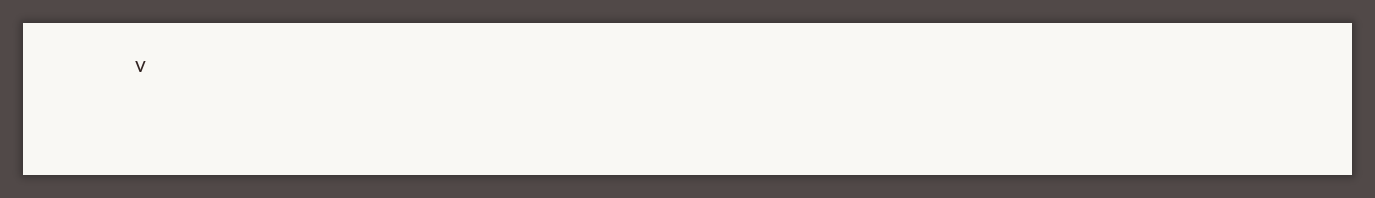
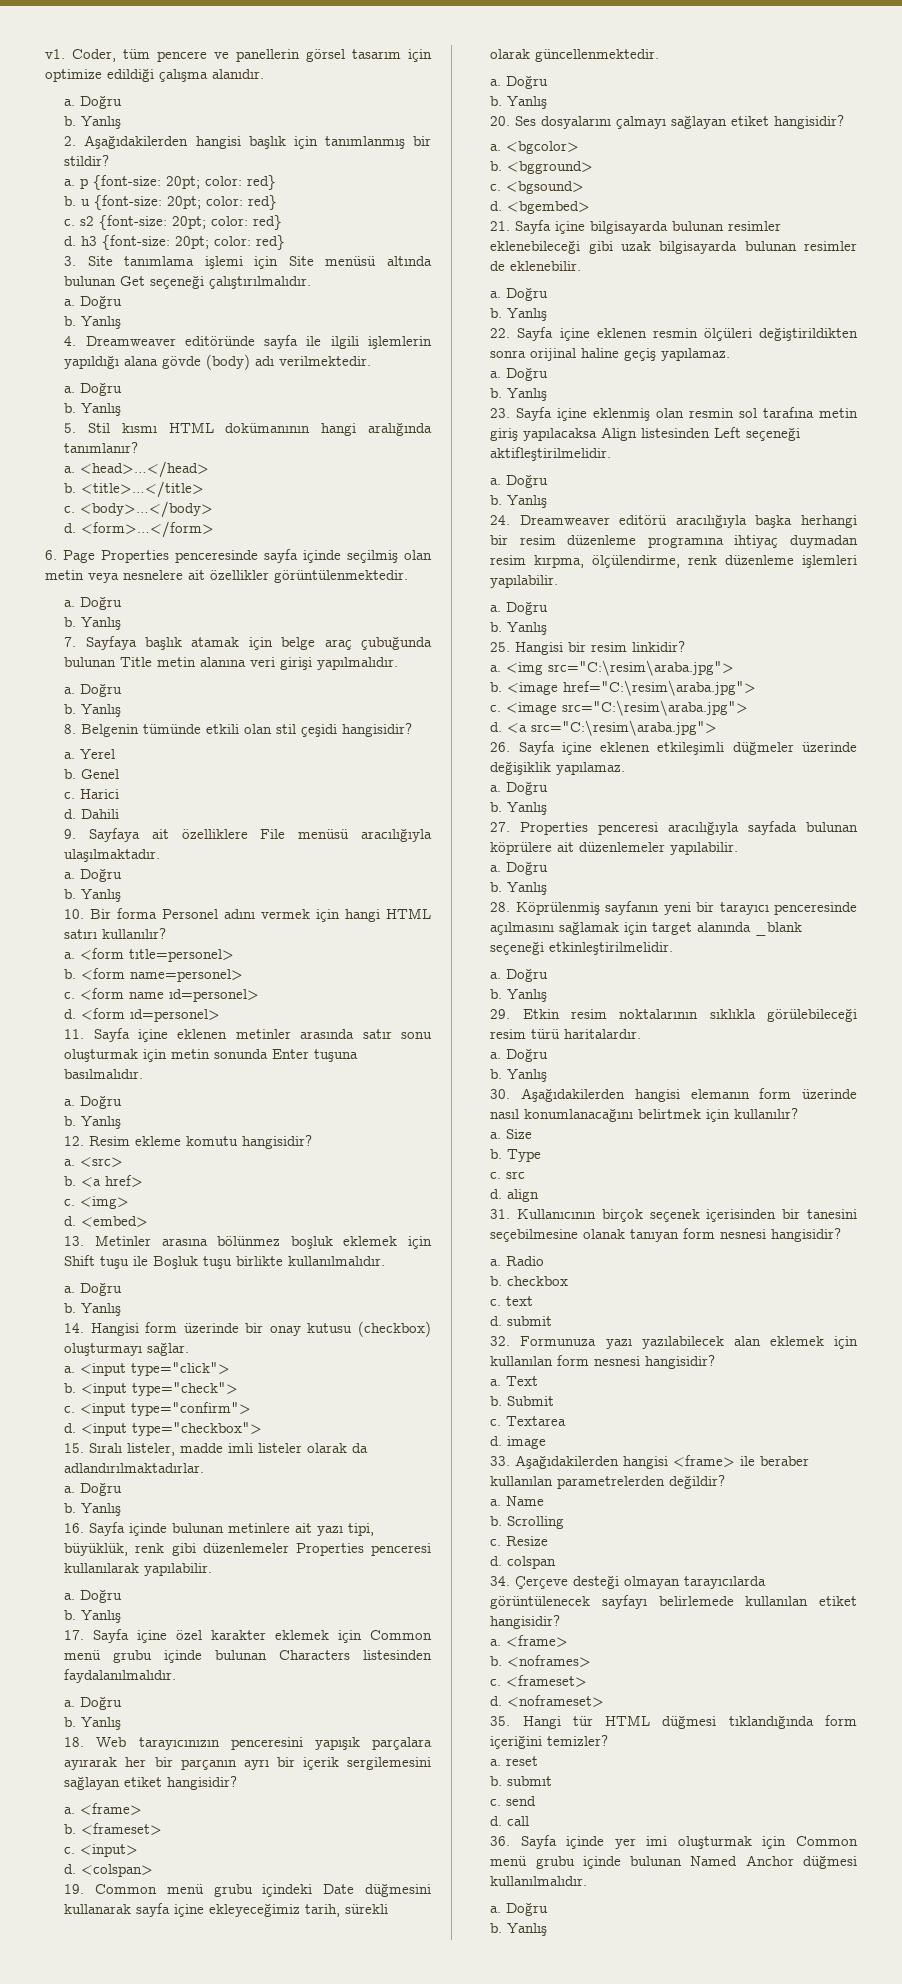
- v
+ v1. Coder, tüm pencere ve panellerin görsel tasarım için optimize edildiği çalışma alanıdır.
+ a. Doğru
+ b. Yanlış
+ 2. Aşağıdakilerden hangisi başlık için tanımlanmış bir stildir?
+ a. p {font-size: 20pt; color: red}
+ b. u {font-size: 20pt; color: red}
+ c. s2 {font-size: 20pt; color: red}
+ d. h3 {font-size: 20pt; color: red}
+ 3. Site tanımlama işlemi için Site menüsü altında bulunan Get seçeneği çalıştırılmalıdır.
+ a. Doğru
+ b. Yanlış
+ 4. Dreamweaver editöründe sayfa ile ilgili işlemlerin yapıldığı alana gövde (body) adı verilmektedir.
+ a. Doğru
+ b. Yanlış
+ 5. Stil kısmı HTML dokümanının hangi aralığında tanımlanır?
+ a. <head>…</head>
+ b. <title>…</title>
+ c. <body>…</body>
+ d. <form>…</form>
+ 6. Page Properties penceresinde sayfa içinde seçilmiş olan metin veya nesnelere ait özellikler görüntülenmektedir.
+ a. Doğru
+ b. Yanlış
+ 7. Sayfaya başlık atamak için belge araç çubuğunda bulunan Title metin alanına veri girişi yapılmalıdır.
+ a. Doğru
+ b. Yanlış
+ 8. Belgenin tümünde etkili olan stil çeşidi hangisidir?
+ a. Yerel
+ b. Genel
+ c. Harici
+ d. Dahili
+ 9. Sayfaya ait özelliklere File menüsü aracılığıyla ulaşılmaktadır.
+ a. Doğru
+ b. Yanlış
+ 10. Bir forma Personel adını vermek için hangi HTML satırı kullanılır?
+ a. <form tıtle=personel>
+ b. <form name=personel>
+ c. <form name ıd=personel>
+ d. <form ıd=personel>
+ 11. Sayfa içine eklenen metinler arasında satır sonu oluşturmak için metin sonunda Enter tuşuna basılmalıdır.
+ a. Doğru
+ b. Yanlış
+ 12. Resim ekleme komutu hangisidir?
+ a. <src>
+ b. <a href>
+ c. <img>
+ d. <embed>
+ 13. Metinler arasına bölünmez boşluk eklemek için Shift tuşu ile Boşluk tuşu birlikte kullanılmalıdır.
+ a. Doğru
+ b. Yanlış
+ 14. Hangisi form üzerinde bir onay kutusu (checkbox) oluşturmayı sağlar.
+ a. <input type="click">
+ b. <input type="check">
+ c. <input type="confirm">
+ d. <input type="checkbox">
+ 15. Sıralı listeler, madde imli listeler olarak da adlandırılmaktadırlar.
+ a. Doğru
+ b. Yanlış
+ 16. Sayfa içinde bulunan metinlere ait yazı tipi, büyüklük, renk gibi düzenlemeler Properties penceresi kullanılarak yapılabilir.
+ a. Doğru
+ b. Yanlış
+ 17. Sayfa içine özel karakter eklemek için Common menü grubu içinde bulunan Characters listesinden faydalanılmalıdır.
+ a. Doğru
+ b. Yanlış
+ 18. Web tarayıcınızın penceresini yapışık parçalara ayırarak her bir parçanın ayrı bir içerik sergilemesini sağlayan etiket hangisidir?
+ a. <frame>
+ b. <frameset>
+ c. <input>
+ d. <colspan>
+ 19. Common menü grubu içindeki Date düğmesini kullanarak sayfa içine ekleyeceğimiz tarih, sürekli olarak güncellenmektedir.
+ a. Doğru
+ b. Yanlış
+ 20. Ses dosyalarını çalmayı sağlayan etiket hangisidir?
+ a. <bgcolor>
+ b. <bgground>
+ c. <bgsound>
+ d. <bgembed>
+ 21. Sayfa içine bilgisayarda bulunan resimler eklenebileceği gibi uzak bilgisayarda bulunan resimler de eklenebilir.
+ a. Doğru
+ b. Yanlış
+ 22. Sayfa içine eklenen resmin ölçüleri değiştirildikten sonra orijinal haline geçiş yapılamaz.
+ a. Doğru
+ b. Yanlış
+ 23. Sayfa içine eklenmiş olan resmin sol tarafına metin giriş yapılacaksa Align listesinden Left seçeneği aktifleştirilmelidir.
+ a. Doğru
+ b. Yanlış
+ 24. Dreamweaver editörü aracılığıyla başka herhangi bir resim düzenleme programına ihtiyaç duymadan resim kırpma, ölçülendirme, renk düzenleme işlemleri yapılabilir.
+ a. Doğru
+ b. Yanlış
+ 25. Hangisi bir resim linkidir?
+ a. <img src="C:\resim\araba.jpg">
+ b. <image href="C:\resim\araba.jpg">
+ c. <image src="C:\resim\araba.jpg">
+ d. <a src="C:\resim\araba.jpg">
+ 26. Sayfa içine eklenen etkileşimli düğmeler üzerinde değişiklik yapılamaz.
+ a. Doğru
+ b. Yanlış
+ 27. Properties penceresi aracılığıyla sayfada bulunan köprülere ait düzenlemeler yapılabilir.
+ a. Doğru
+ b. Yanlış
+ 28. Köprülenmiş sayfanın yeni bir tarayıcı penceresinde açılmasını sağlamak için target alanında _blank seçeneği etkinleştirilmelidir.
+ a. Doğru
+ b. Yanlış
+ 29. Etkin resim noktalarının sıklıkla görülebileceği resim türü haritalardır.
+ a. Doğru
+ b. Yanlış
+ 30. Aşağıdakilerden hangisi elemanın form üzerinde nasıl konumlanacağını belirtmek için kullanılır?
+ a. Size
+ b. Type
+ c. src
+ d. align
+ 31. Kullanıcının birçok seçenek içerisinden bir tanesini seçebilmesine olanak tanıyan form nesnesi hangisidir?
+ a. Radio
+ b. checkbox
+ c. text
+ d. submit
+ 32. Formunuza yazı yazılabilecek alan eklemek için kullanılan form nesnesi hangisidir?
+ a. Text
+ b. Submit
+ c. Textarea
+ d. image
+ 33. Aşağıdakilerden hangisi <frame> ile beraber kullanılan parametrelerden değildir?
+ a. Name
+ b. Scrolling
+ c. Resize
+ d. colspan
+ 34. Çerçeve desteği olmayan tarayıcılarda görüntülenecek sayfayı belirlemede kullanılan etiket hangisidir?
+ a. <frame>
+ b. <noframes>
+ c. <frameset>
+ d. <noframeset>
+ 35. Hangi tür HTML düğmesi tıklandığında form içeriğini temizler?
+ a. reset
+ b. submıt
+ c. send
+ d. call
+ 36. Sayfa içinde yer imi oluşturmak için Common menü grubu içinde bulunan Named Anchor düğmesi kullanılmalıdır.
+ a. Doğru
+ b. Yanlış

